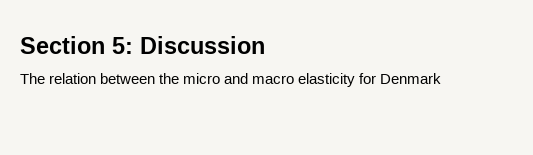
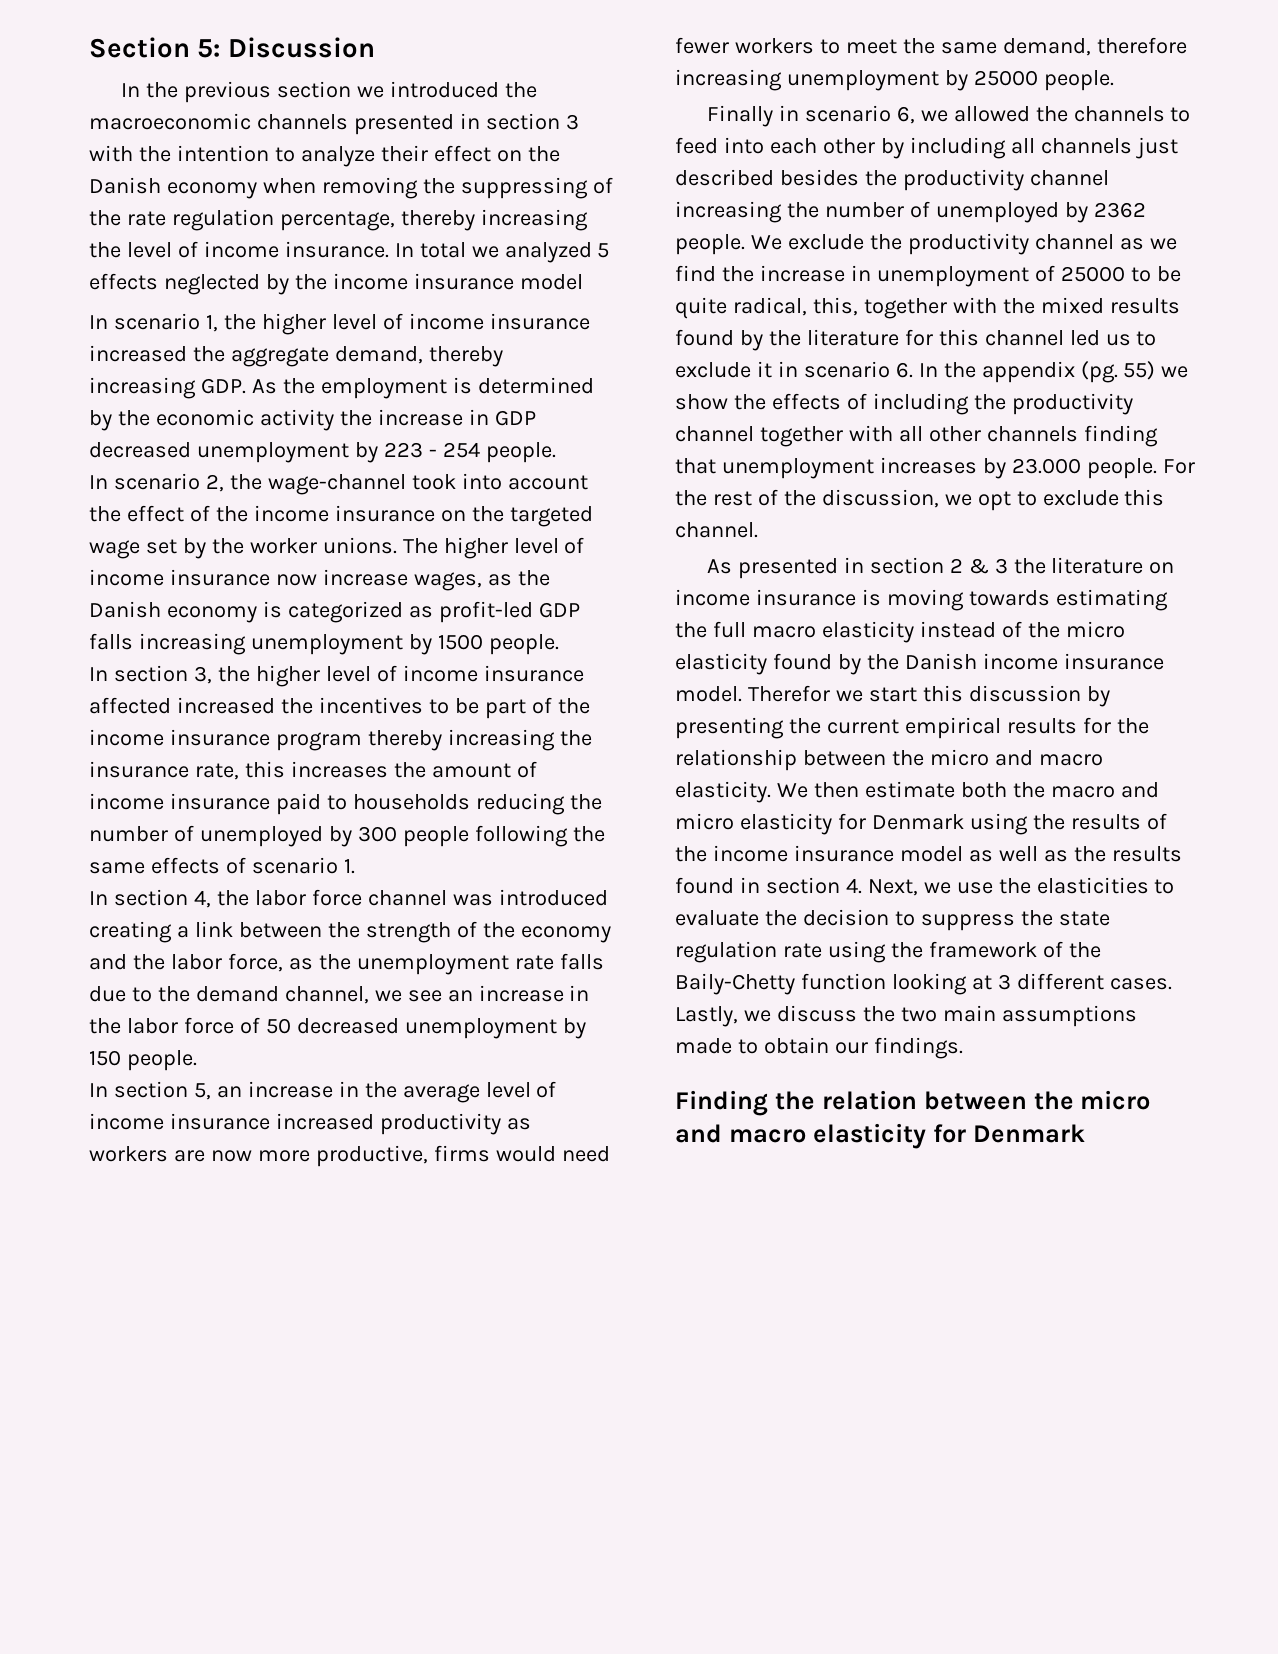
- The relation between the micro and macro elasticity for Denmark
+ In the previous section we introduced the macroeconomic channels presented in section 3 with the intention to analyze their effect on the Danish economy when removing the suppressing of the rate regulation percentage, thereby increasing the level of income insurance. In total we analyzed 5 effects neglected by the income insurance model
+ In scenario 1, the higher level of income insurance increased the aggregate demand, thereby increasing GDP. As the employment is determined by the economic activity the increase in GDP decreased unemployment by 223 - 254 people.
+ In scenario 2, the wage-channel took into account the effect of the income insurance on the targeted wage set by the worker unions. The higher level of income insurance now increase wages, as the Danish economy is categorized as profit-led GDP falls increasing unemployment by 1500 people.
+ In section 3, the higher level of income insurance affected increased the incentives to be part of the income insurance program thereby increasing the insurance rate, this increases the amount of income insurance paid to households reducing the number of unemployed by 300 people following the same effects of scenario 1.
+ In section 4, the labor force channel was introduced creating a link between the strength of the economy and the labor force, as the unemployment rate falls due to the demand channel, we see an increase in the labor force of 50 decreased unemployment by 150 people.
+ In section 5, an increase in the average level of income insurance increased productivity as workers are now more productive, firms would need fewer workers to meet the same demand, therefore increasing unemployment by 25000 people.
+ Finally in scenario 6, we allowed the channels to feed into each other by including all channels just described besides the productivity channel increasing the number of unemployed by 2362 people. We exclude the productivity channel as we find the increase in unemployment of 25000 to be quite radical, this, together with the mixed results found by the literature for this channel led us to exclude it in scenario 6. In the appendix (pg. 55) we show the effects of including the productivity channel together with all other channels finding that unemployment increases by 23.000 people. For the rest of the discussion, we opt to exclude this channel.
+ As presented in section 2 & 3 the literature on income insurance is moving towards estimating the full macro elasticity instead of the micro elasticity found by the Danish income insurance model. Therefor we start this discussion by presenting the current empirical results for the relationship between the micro and macro elasticity. We then estimate both the macro and micro elasticity for Denmark using the results of the income insurance model as well as the results found in section 4. Next, we use the elasticities to evaluate the decision to suppress the state regulation rate using the framework of the Baily-Chetty function looking at 3 different cases. Lastly, we discuss the two main assumptions made to obtain our findings.
+ Finding the relation between the micro and macro elasticity for Denmark

